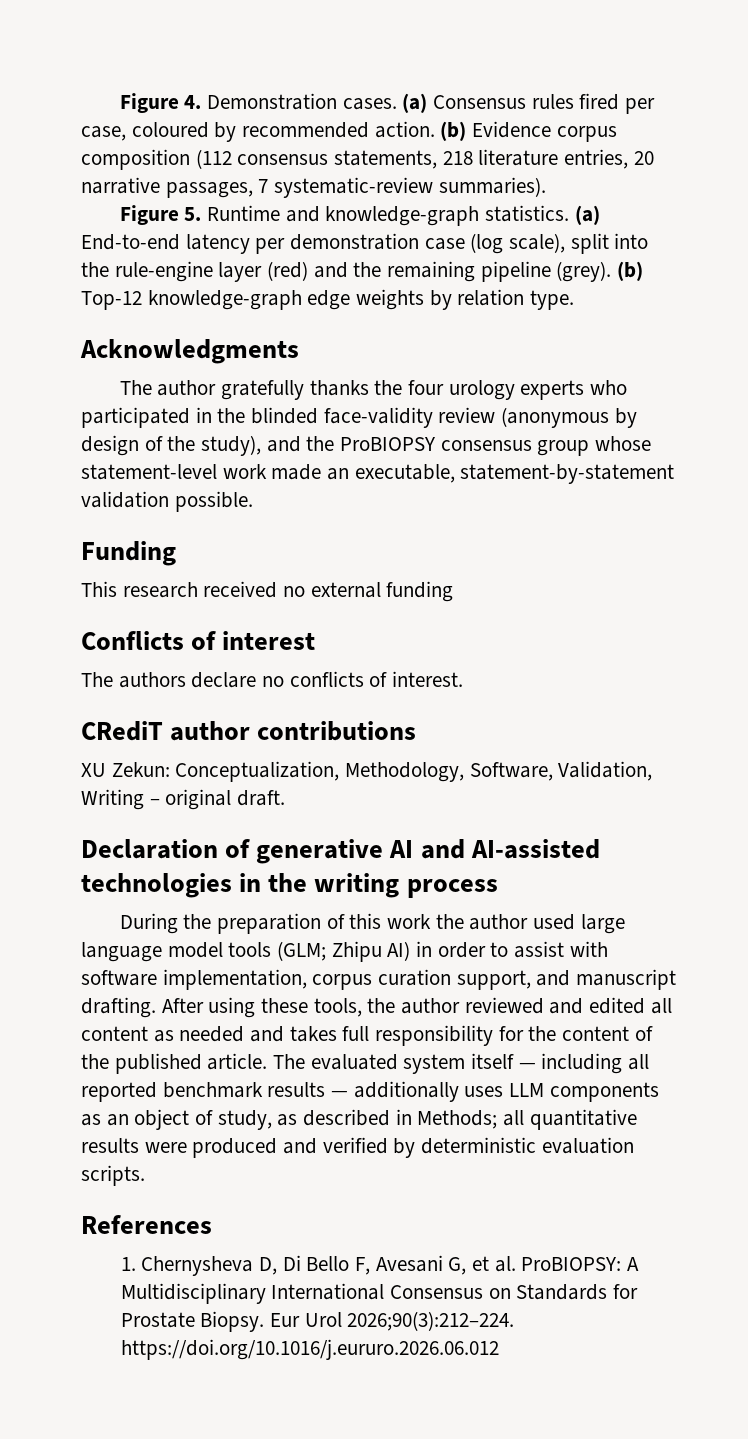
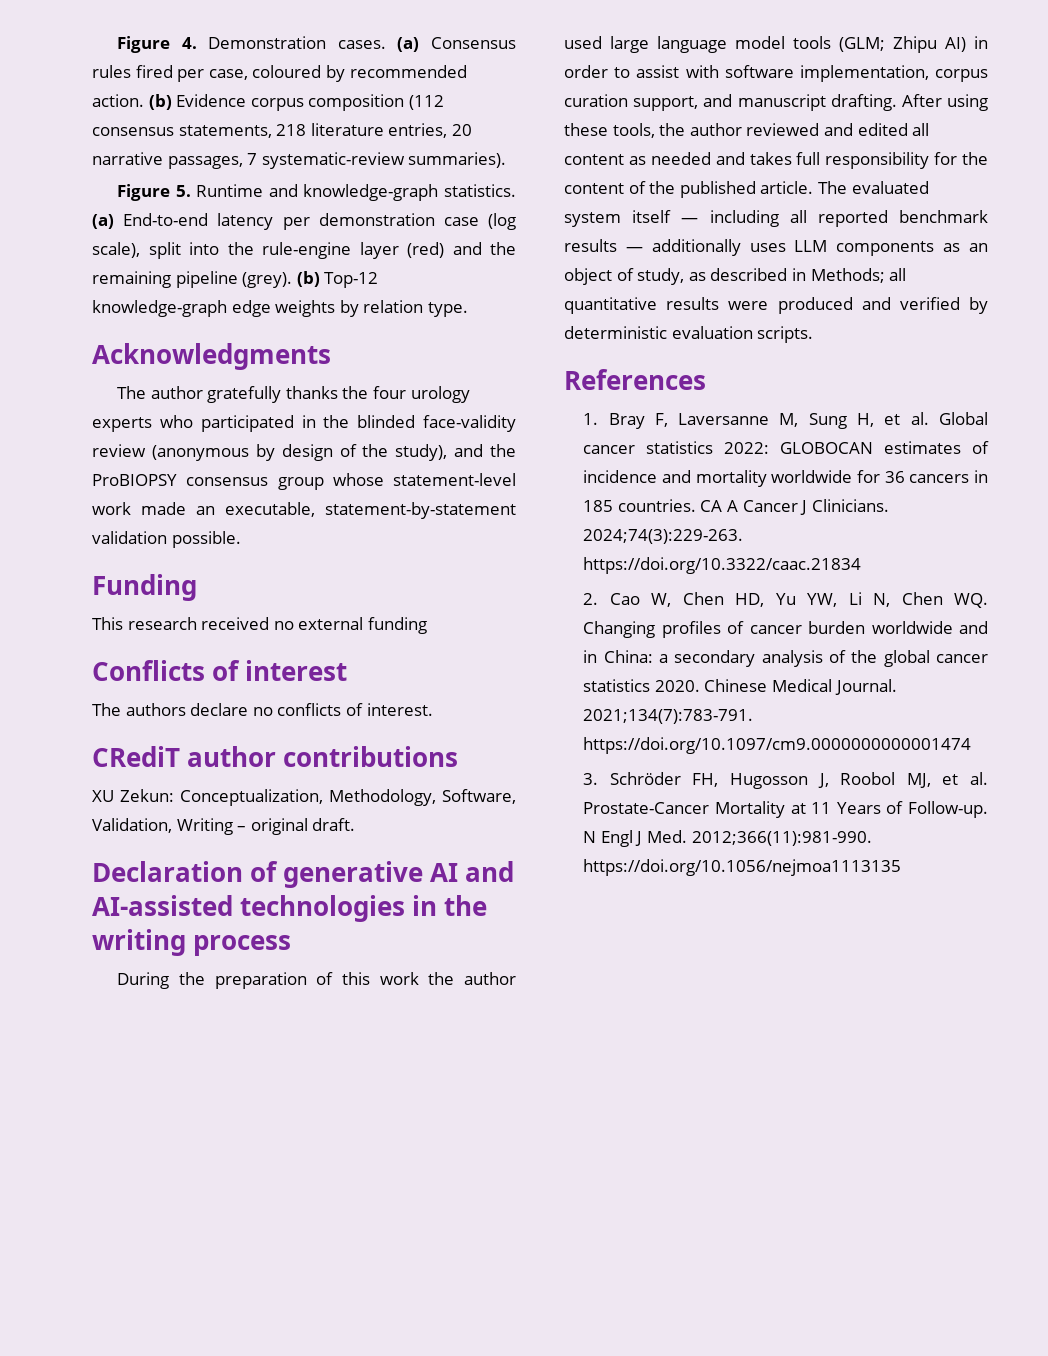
- 1. Chernysheva D, Di Bello F, Avesani G, et al. ProBIOPSY: A Multidisciplinary International Consensus on Standards for Prostate Biopsy. Eur Urol 2026;90(3):212–224. https://doi.org/10.1016/j.eururo.2026.06.012
+ 1. Bray F, Laversanne M, Sung H, et al. Global cancer statistics 2022: GLOBOCAN estimates of incidence and mortality worldwide for 36 cancers in 185 countries. CA A Cancer J Clinicians. 2024;74(3):229-263. https://doi.org/10.3322/caac.21834
+ 2. Cao W, Chen HD, Yu YW, Li N, Chen WQ. Changing profiles of cancer burden worldwide and in China: a secondary analysis of the global cancer statistics 2020. Chinese Medical Journal. 2021;134(7):783-791. https://doi.org/10.1097/cm9.0000000000001474
+ 3. Schröder FH, Hugosson J, Roobol MJ, et al. Prostate-Cancer Mortality at 11 Years of Follow-up. N Engl J Med. 2012;366(11):981-990. https://doi.org/10.1056/nejmoa1113135

